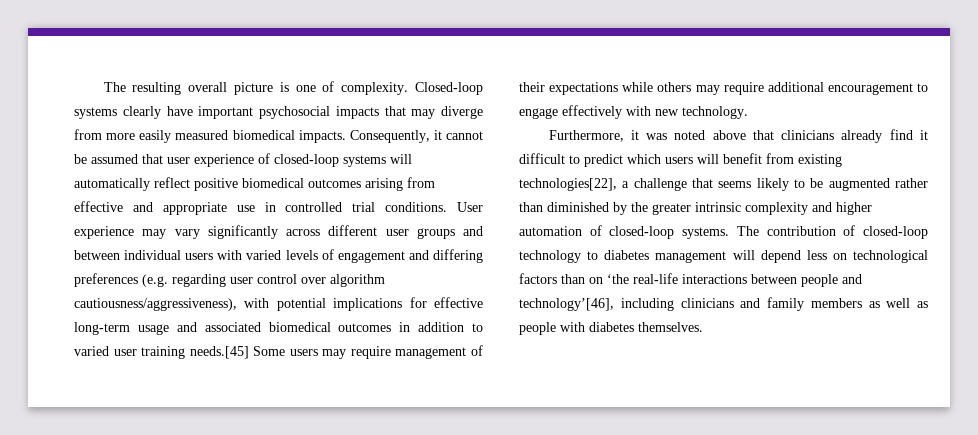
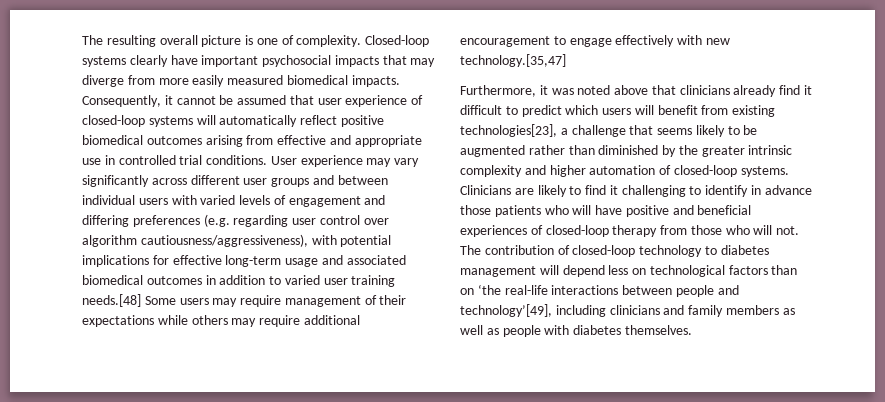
- User experience may vary significantly across different user groups and between individual users with varied levels of engagement and differing preferences (e.g. regarding user control over algorithm cautiousness/aggressiveness), with potential implications for effective long-term usage and associated biomedical outcomes in addition to varied user training needs.[45] Some users may require management of their expectations while others may require additional encouragement to engage effectively with new technology.
+ User experience may vary significantly across different user groups and between individual users with varied levels of engagement and differing preferences (e.g. regarding user control over algorithm cautiousness/aggressiveness), with potential implications for effective long-term usage and associated biomedical outcomes in addition to varied user training needs.[48] Some users may require management of their expectations while others may require additional encouragement to engage effectively with new technology.[35,47]
- Furthermore, it was noted above that clinicians already find it difficult to predict which users will benefit from existing technologies[22], a challenge that seems likely to be augmented rather than diminished by the greater intrinsic complexity and higher automation of closed-loop systems.
+ Furthermore, it was noted above that clinicians already find it difficult to predict which users will benefit from existing technologies[23], a challenge that seems likely to be augmented rather than diminished by the greater intrinsic complexity and higher automation of closed-loop systems.
+ Clinicians are likely to find it challenging to identify in advance those patients who will have positive and beneficial experiences of closed-loop therapy from those who will not.
- The contribution of closed-loop technology to diabetes management will depend less on technological factors than on ‘the real-life interactions between people and technology’[46], including clinicians and family members as well as people with diabetes themselves.
+ The contribution of closed-loop technology to diabetes management will depend less on technological factors than on ‘the real-life interactions between people and technology’[49], including clinicians and family members as well as people with diabetes themselves.

